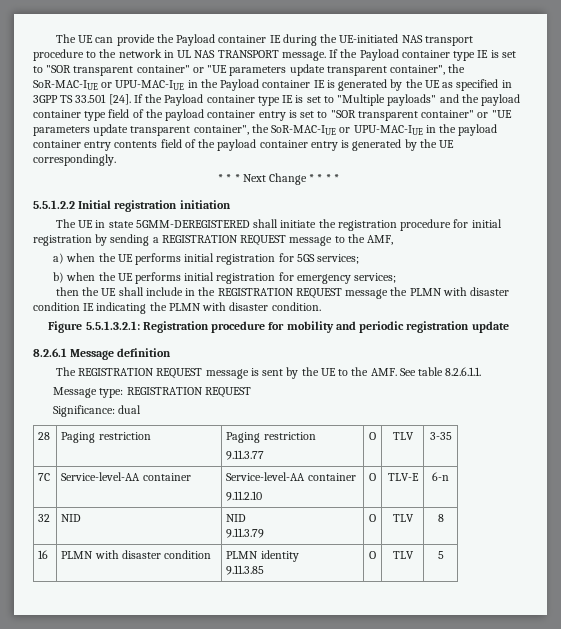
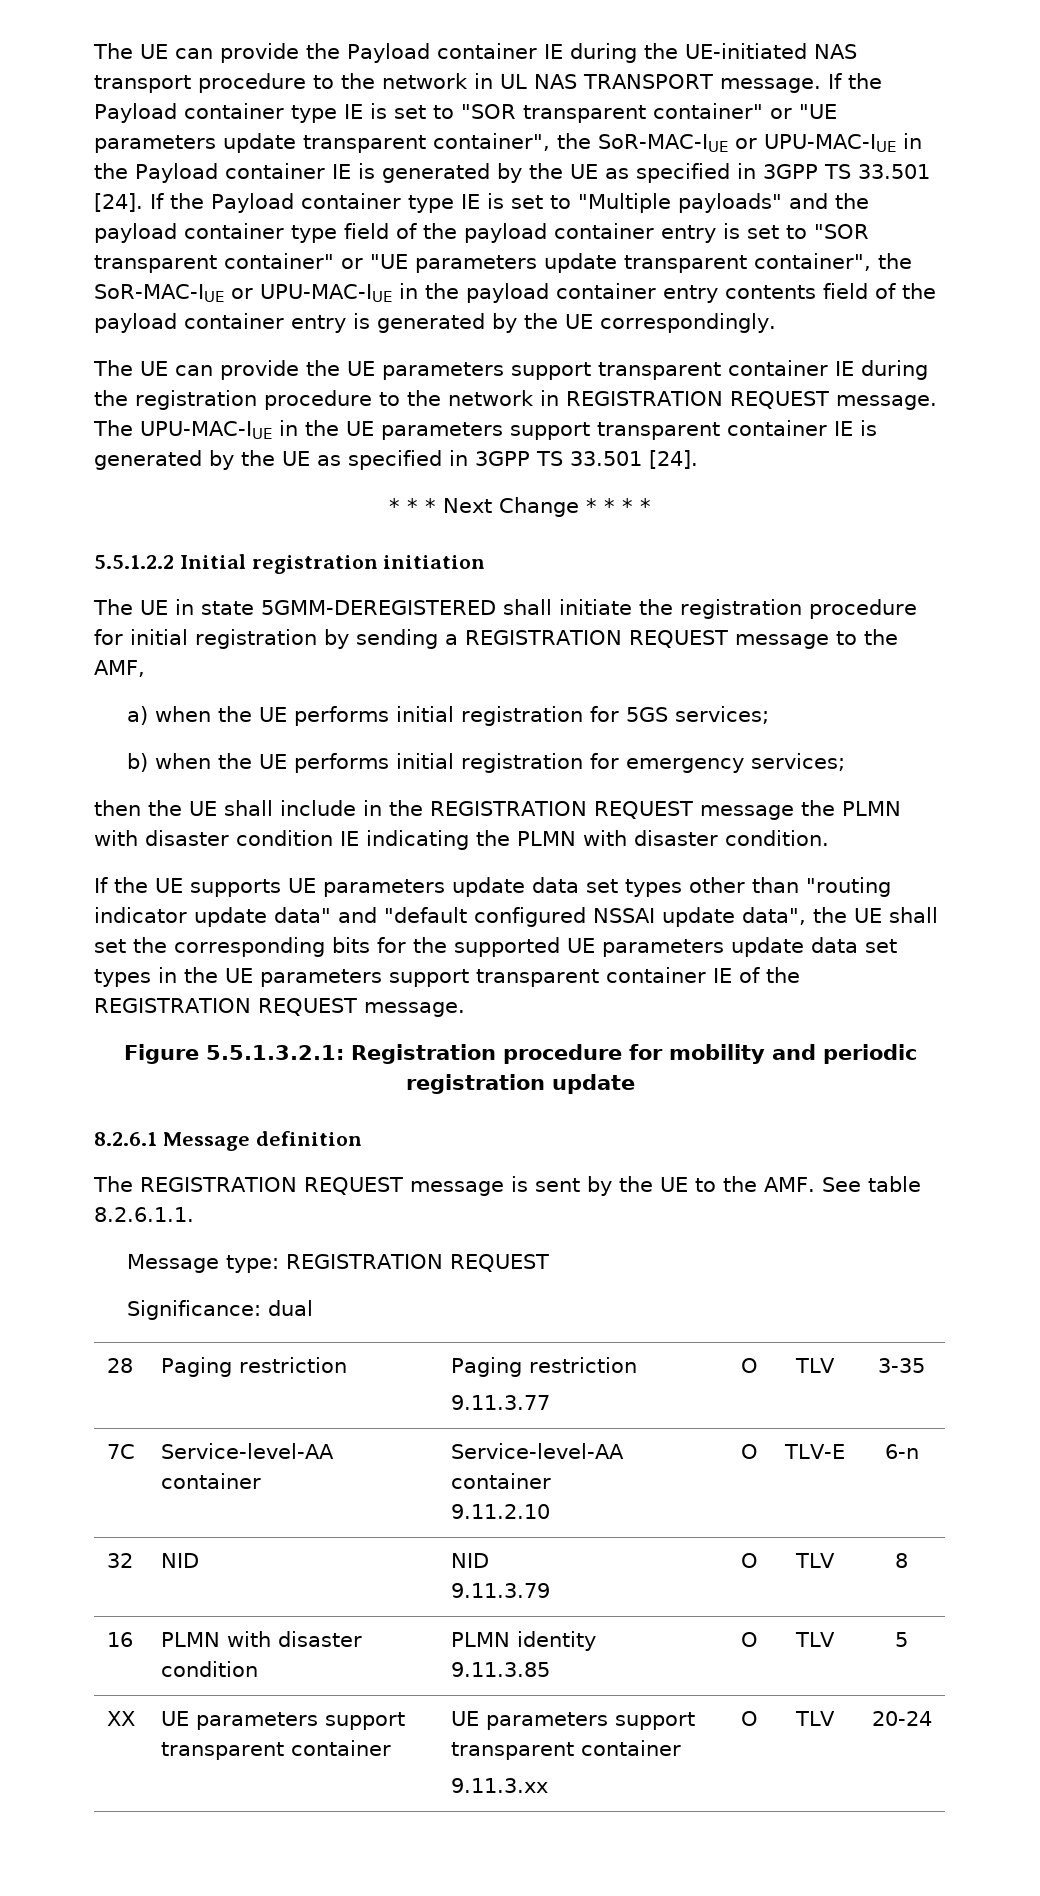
+ The UE can provide the UE parameters support transparent container IE during the registration procedure to the network in REGISTRATION REQUEST message. The UPU-MAC-IUE in the UE parameters support transparent container IE is generated by the UE as specified in 3GPP TS 33.501 [24].
+ If the UE supports UE parameters update data set types other than "routing indicator update data" and "default configured NSSAI update data", the UE shall set the corresponding bits for the supported UE parameters update data set types in the UE parameters support transparent container IE of the REGISTRATION REQUEST message.
+ XX | UE parameters support transparent container | UE parameters support transparent container
+ 9.11.3.xx | O | TLV | 20-24

